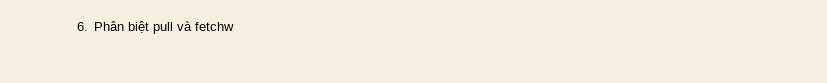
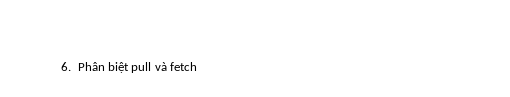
- 6. Phân biệt pull và fetchw
+ 6. Phân biệt pull và fetch

